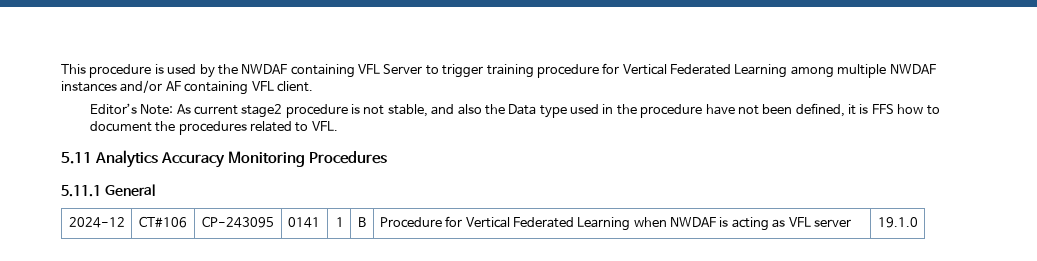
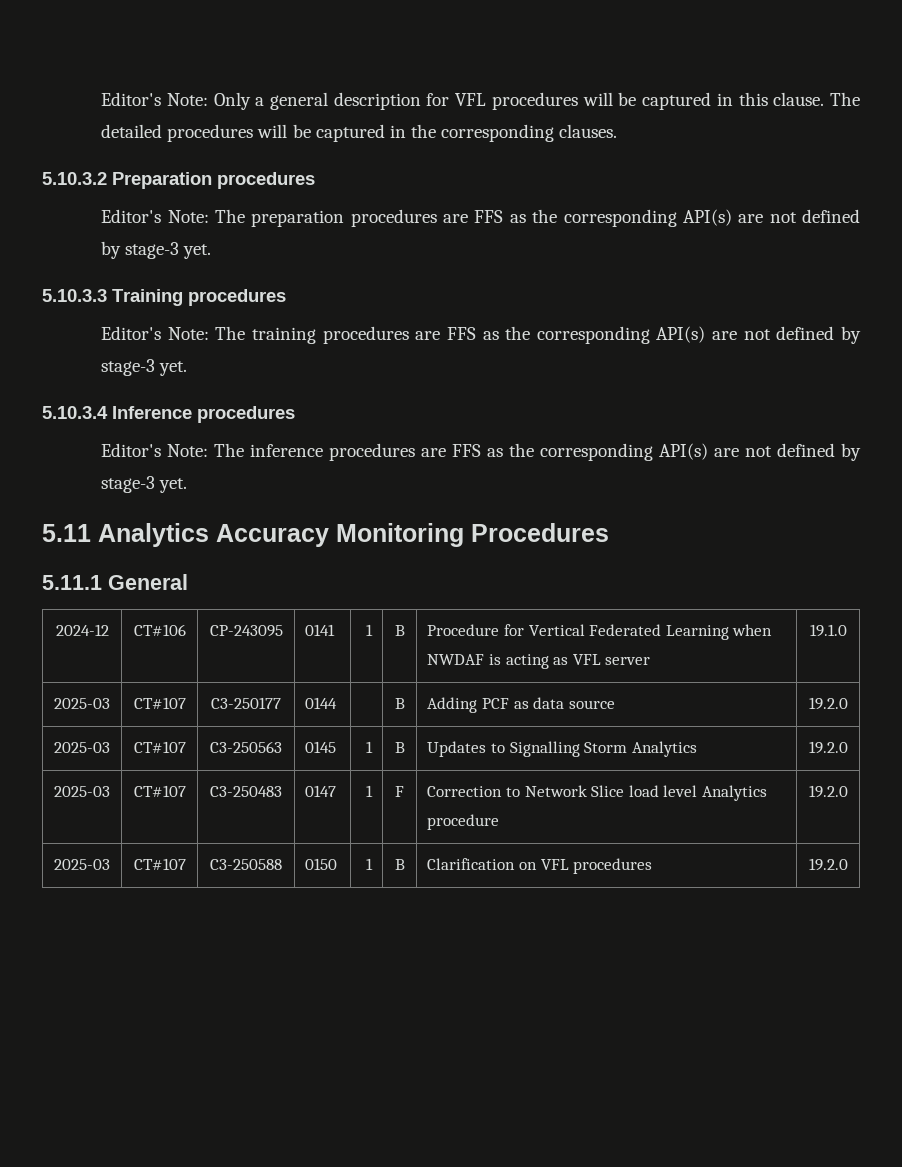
- This procedure is used by the NWDAF containing VFL Server to trigger training procedure for Vertical Federated Learning among multiple NWDAF instances and/or AF containing VFL client.
- Editor’s Note: As current stage2 procedure is not stable, and also the Data type used in the procedure have not been defined, it is FFS how to document the procedures related to VFL.
+ Editor's Note: Only a general description for VFL procedures will be captured in this clause. The detailed procedures will be captured in the corresponding clauses.
+ 5.10.3.2 Preparation procedures
+ Editor's Note: The preparation procedures are FFS as the corresponding API(s) are not defined by stage-3 yet.
+ 5.10.3.3 Training procedures
+ Editor's Note: The training procedures are FFS as the corresponding API(s) are not defined by stage-3 yet.
+ 5.10.3.4 Inference procedures
+ Editor's Note: The inference procedures are FFS as the corresponding API(s) are not defined by stage-3 yet.
+ 2025-03 | CT#107 | C3-250177 | 0144 | | B | Adding PCF as data source | 19.2.0
+ 2025-03 | CT#107 | C3-250563 | 0145 | 1 | B | Updates to Signalling Storm Analytics | 19.2.0
+ 2025-03 | CT#107 | C3-250483 | 0147 | 1 | F | Correction to Network Slice load level Analytics procedure | 19.2.0
+ 2025-03 | CT#107 | C3-250588 | 0150 | 1 | B | Clarification on VFL procedures | 19.2.0

